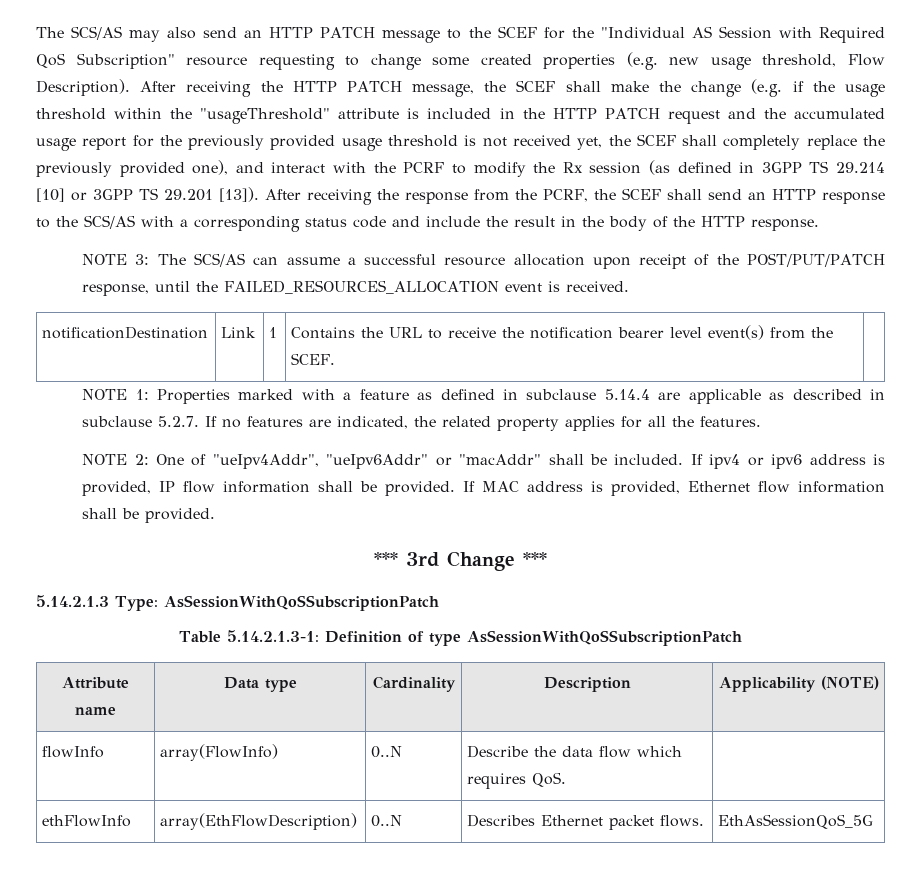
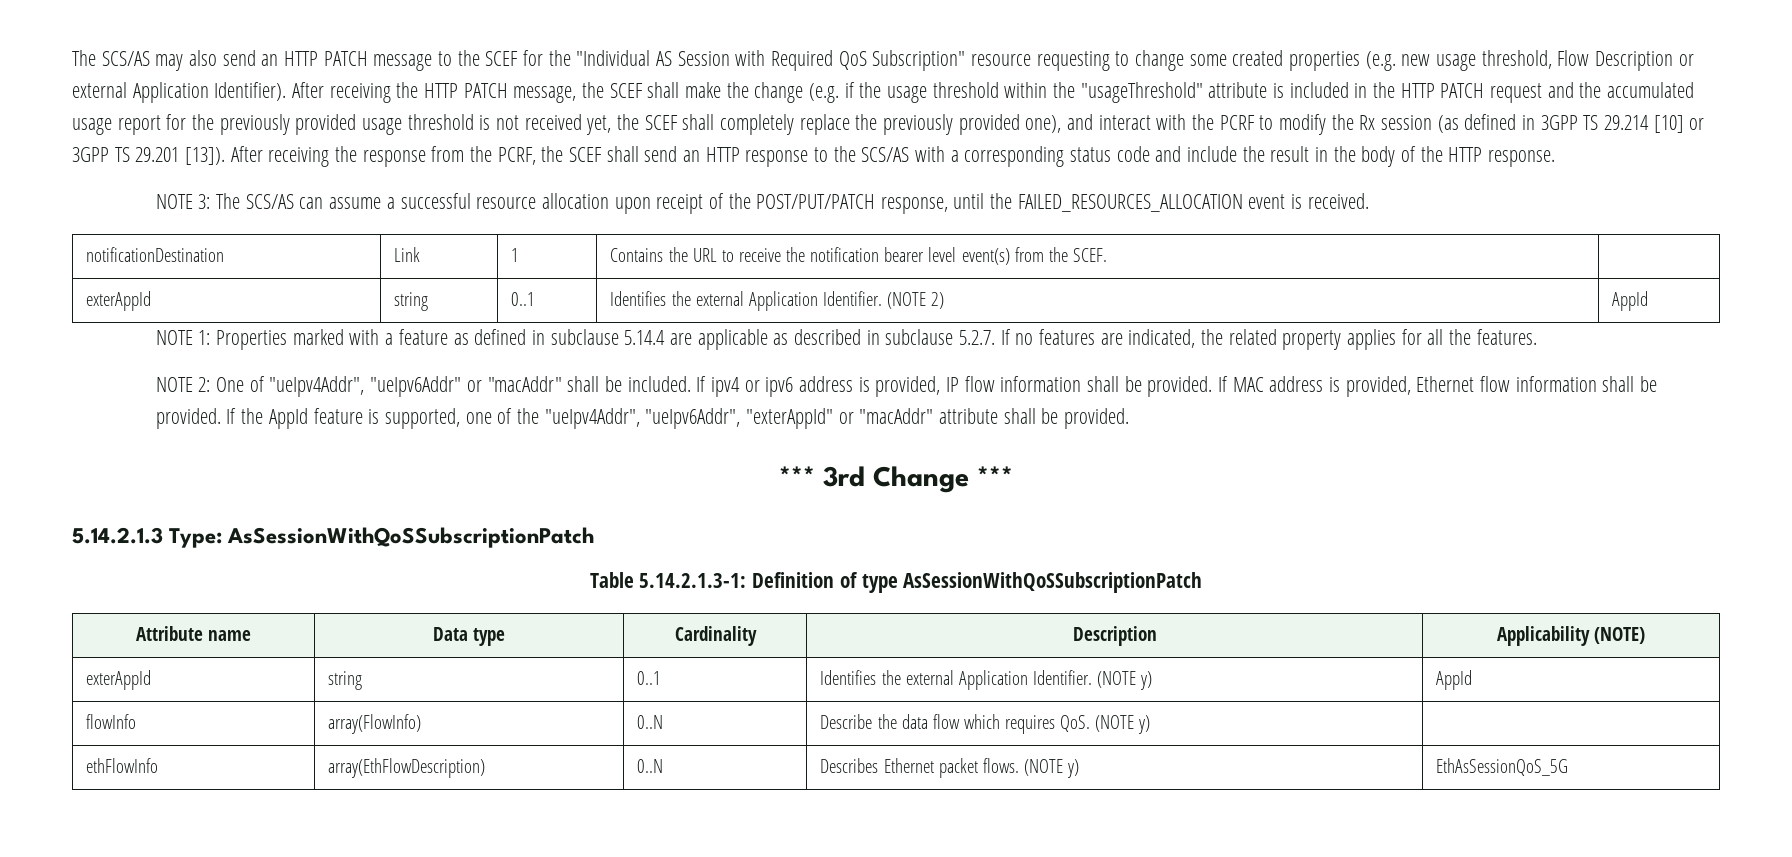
- The SCS/AS may also send an HTTP PATCH message to the SCEF for the "Individual AS Session with Required QoS Subscription" resource requesting to change some created properties (e.g. new usage threshold, Flow Description).
+ The SCS/AS may also send an HTTP PATCH message to the SCEF for the "Individual AS Session with Required QoS Subscription" resource requesting to change some created properties (e.g. new usage threshold, Flow Description or external Application Identifier).
+ exterAppId | string | 0..1 | Identifies the external Application Identifier. (NOTE 2) | AppId
+ If the AppId feature is supported, one of the "ueIpv4Addr", "ueIpv6Addr", "exterAppId" or "macAddr" attribute shall be provided.
+ exterAppId | string | 0..1 | Identifies the external Application Identifier. (NOTE y) | AppId
- flowInfo | array(FlowInfo) | 0..N | Describe the data flow which requires QoS. |
+ flowInfo | array(FlowInfo) | 0..N | Describe the data flow which requires QoS. (NOTE y) |
- ethFlowInfo | array(EthFlowDescription) | 0..N | Describes Ethernet packet flows. | EthAsSessionQoS_5G
+ ethFlowInfo | array(EthFlowDescription) | 0..N | Describes Ethernet packet flows. (NOTE y) | EthAsSessionQoS_5G

